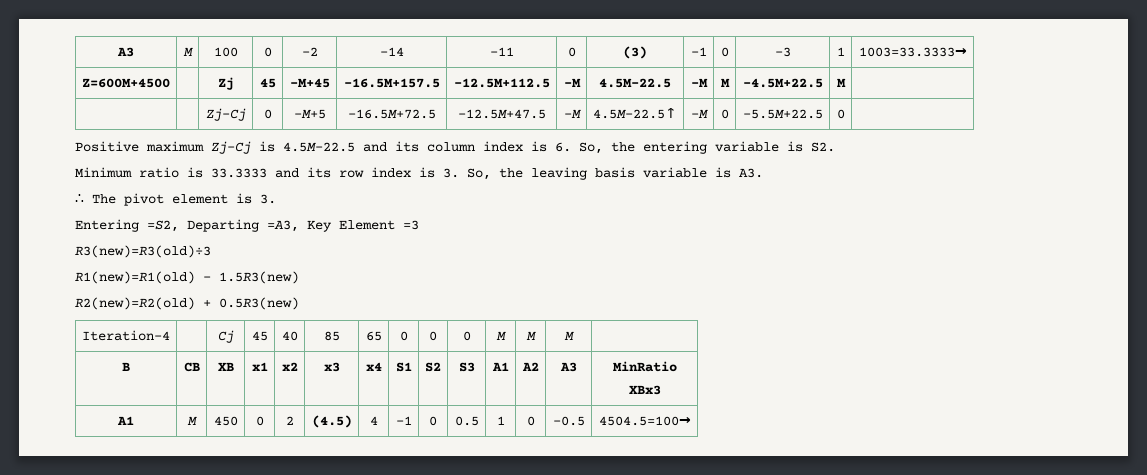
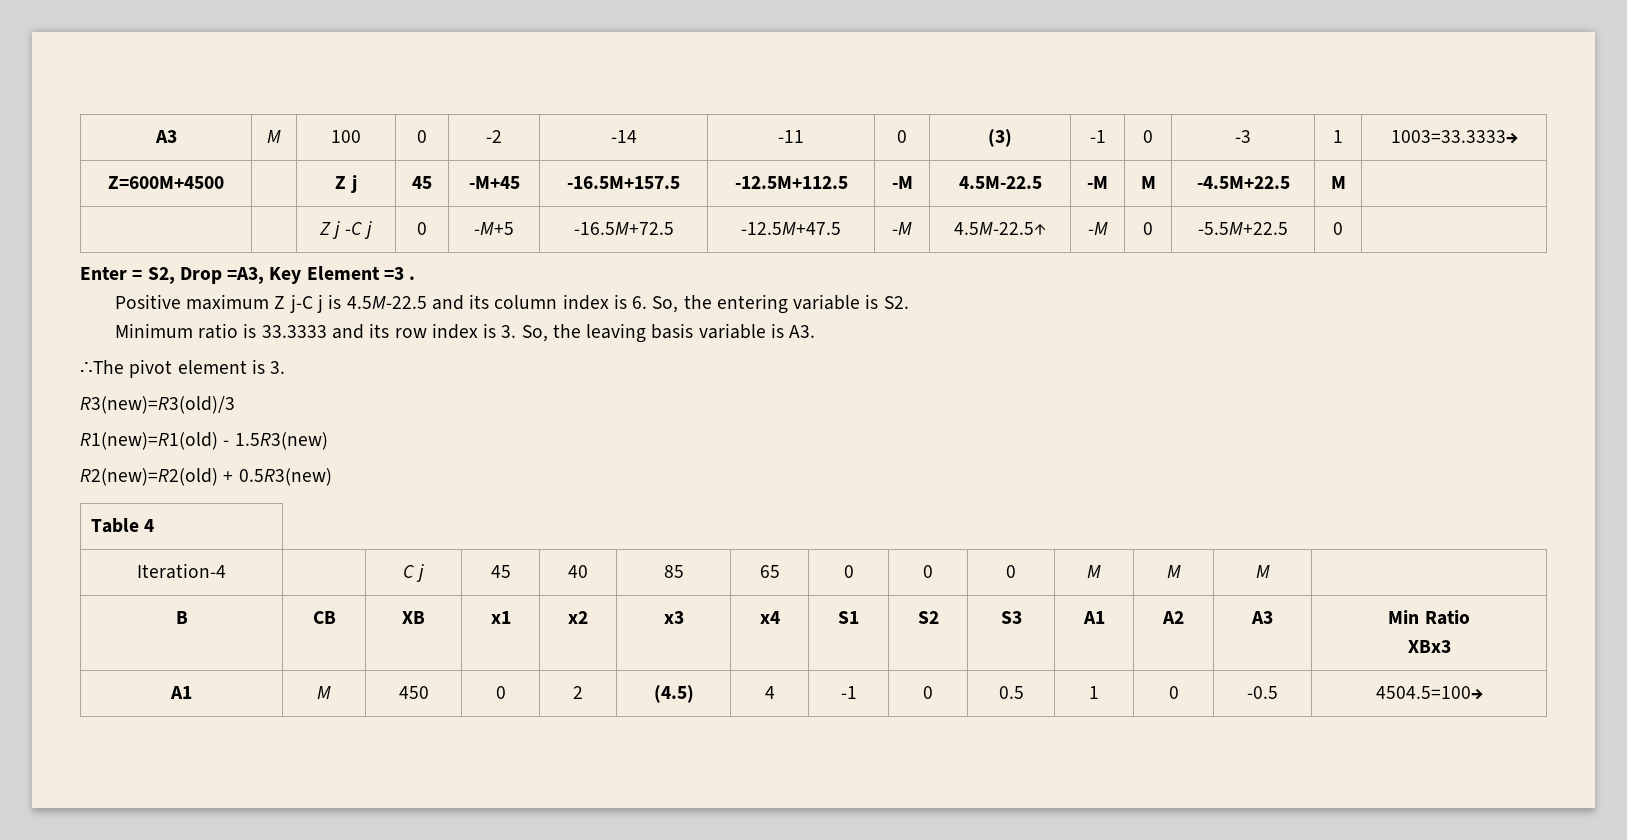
- Z=600M+4500 | | Zj | 45 | -M+45 | -16.5M+157.5 | -12.5M+112.5 | -M | 4.5M-22.5 | -M | M | -4.5M+22.5 | M |
+ Z=600M+4500 | | Z j | 45 | -M+45 | -16.5M+157.5 | -12.5M+112.5 | -M | 4.5M-22.5 | -M | M | -4.5M+22.5 | M |
- | | Zj-Cj | 0 | -M+5 | -16.5M+72.5 | -12.5M+47.5 | -M | 4.5M-22.5↑ | -M | 0 | -5.5M+22.5 | 0 |
+ | | Z j -C j | 0 | -M+5 | -16.5M+72.5 | -12.5M+47.5 | -M | 4.5M-22.5↑ | -M | 0 | -5.5M+22.5 | 0 |
+ Enter = S2, Drop =A3, Key Element =3 .
- Positive maximum Zj-Cj is 4.5M-22.5 and its column index is 6. So, the entering variable is S2.
+ Positive maximum Z j-C j is 4.5M-22.5 and its column index is 6. So, the entering variable is S2.
- ∴ The pivot element is 3.
+ ∴The pivot element is 3.
- Entering =S2, Departing =A3, Key Element =3
- R3(new)=R3(old)÷3
+ R3(new)=R3(old)/3
+ Table 4
- Iteration-4 | | Cj | 45 | 40 | 85 | 65 | 0 | 0 | 0 | M | M | M |
+ Iteration-4 | | C j | 45 | 40 | 85 | 65 | 0 | 0 | 0 | M | M | M |
- B | CB | XB | x1 | x2 | x3 | x4 | S1 | S2 | S3 | A1 | A2 | A3 | MinRatio
+ B | CB | XB | x1 | x2 | x3 | x4 | S1 | S2 | S3 | A1 | A2 | A3 | Min Ratio

